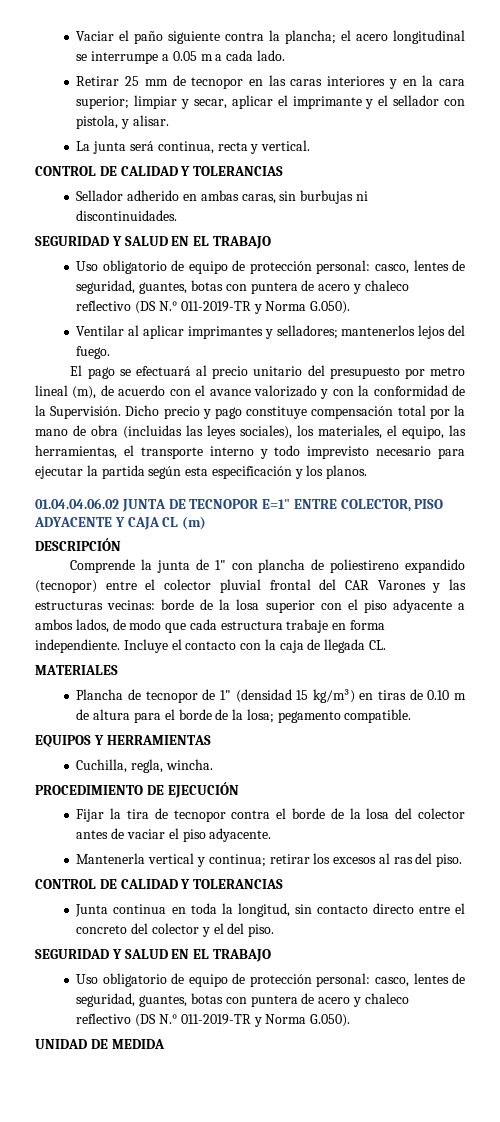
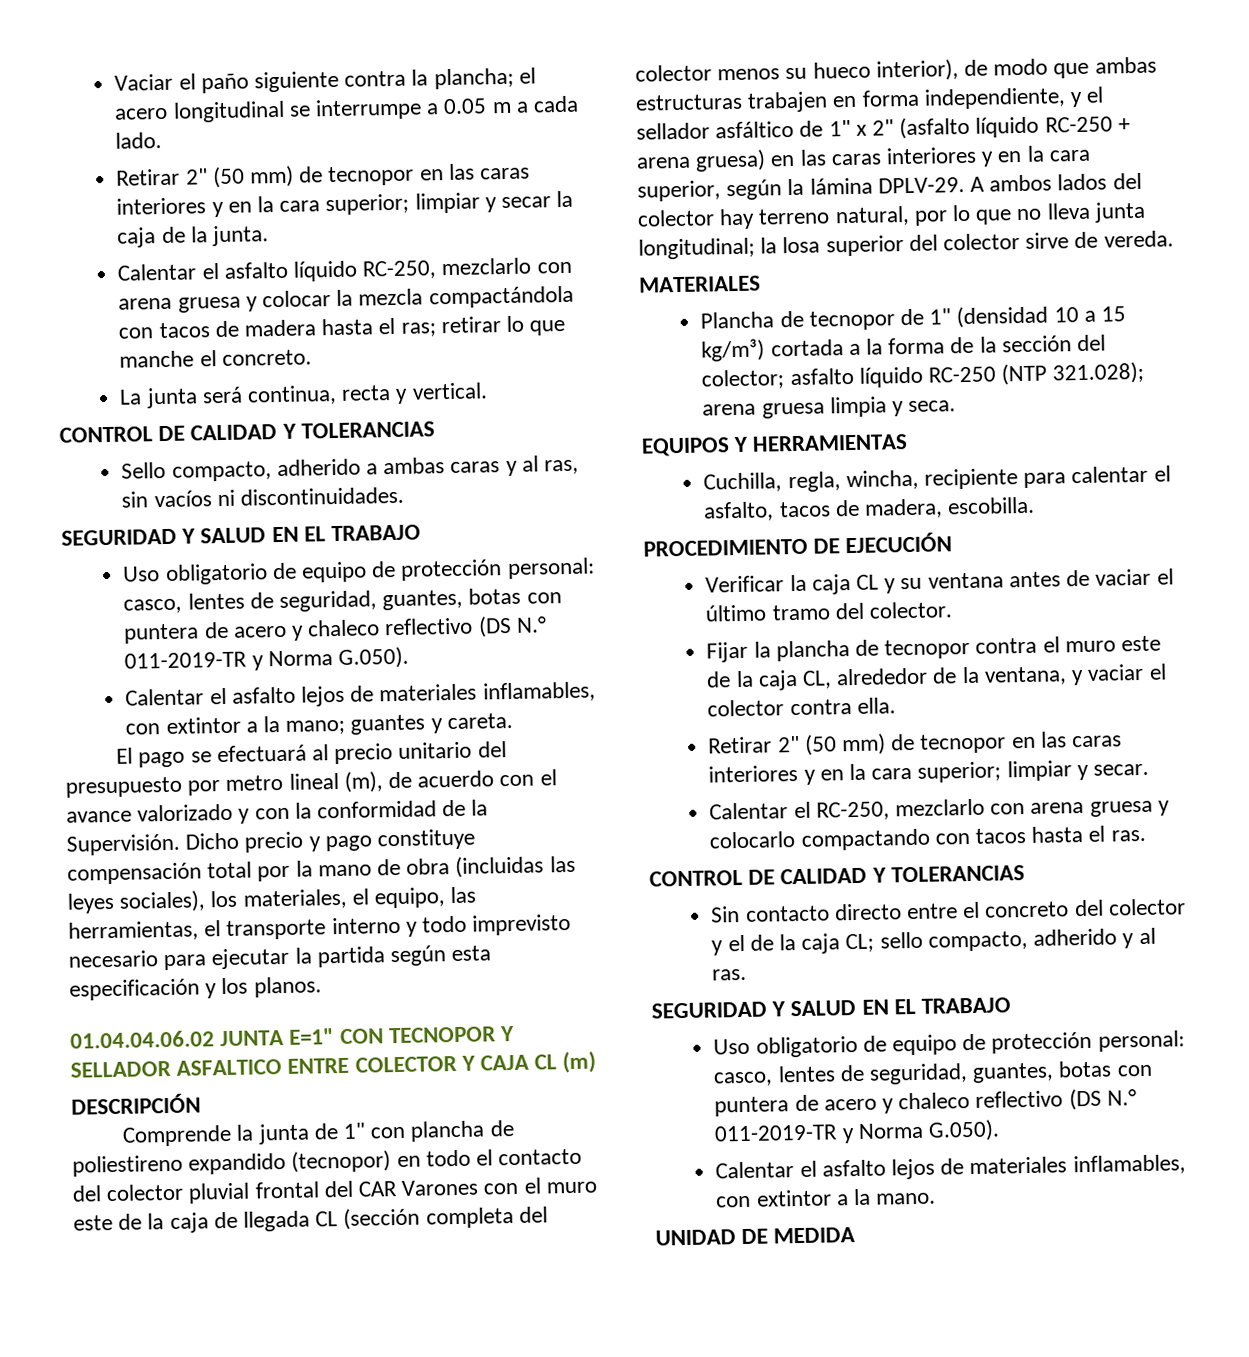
- Retirar 25 mm de tecnopor en las caras interiores y en la cara superior; limpiar y secar, aplicar el imprimante y el sellador con pistola, y alisar.
+ Retirar 2" (50 mm) de tecnopor en las caras interiores y en la cara superior; limpiar y secar la caja de la junta.
+ Calentar el asfalto líquido RC-250, mezclarlo con arena gruesa y colocar la mezcla compactándola con tacos de madera hasta el ras; retirar lo que manche el concreto.
- Sellador adherido en ambas caras, sin burbujas ni discontinuidades.
+ Sello compacto, adherido a ambas caras y al ras, sin vacíos ni discontinuidades.
- Ventilar al aplicar imprimantes y selladores; mantenerlos lejos del fuego.
+ Calentar el asfalto lejos de materiales inflamables, con extintor a la mano; guantes y careta.
- 01.04.04.06.02 JUNTA DE TECNOPOR E=1" ENTRE COLECTOR, PISO ADYACENTE Y CAJA CL (m)
+ 01.04.04.06.02 JUNTA E=1" CON TECNOPOR Y SELLADOR ASFALTICO ENTRE COLECTOR Y CAJA CL (m)
- Comprende la junta de 1" con plancha de poliestireno expandido (tecnopor) entre el colector pluvial frontal del CAR Varones y las estructuras vecinas: borde de la losa superior con el piso adyacente a ambos lados, de modo que cada estructura trabaje en forma independiente. Incluye el contacto con la caja de llegada CL.
+ Comprende la junta de 1" con plancha de poliestireno expandido (tecnopor) en todo el contacto del colector pluvial frontal del CAR Varones con el muro este de la caja de llegada CL (sección completa del colector menos su hueco interior), de modo que ambas estructuras trabajen en forma independiente, y el sellador asfáltico de 1" x 2" (asfalto líquido RC-250 + arena gruesa) en las caras interiores y en la cara superior, según la lámina DPLV-29. A ambos lados del colector hay terreno natural, por lo que no lleva junta longitudinal; la losa superior del colector sirve de vereda.
- Plancha de tecnopor de 1" (densidad 15 kg/m³) en tiras de 0.10 m de altura para el borde de la losa; pegamento compatible.
+ Plancha de tecnopor de 1" (densidad 10 a 15 kg/m³) cortada a la forma de la sección del colector; asfalto líquido RC-250 (NTP 321.028); arena gruesa limpia y seca.
- Cuchilla, regla, wincha.
+ Cuchilla, regla, wincha, recipiente para calentar el asfalto, tacos de madera, escobilla.
  PROCEDIMIENTO DE EJECUCIÓN
+ Verificar la caja CL y su ventana antes de vaciar el último tramo del colector.
- Fijar la tira de tecnopor contra el borde de la losa del colector antes de vaciar el piso adyacente.
- Mantenerla vertical y continua; retirar los excesos al ras del piso.
+ Fijar la plancha de tecnopor contra el muro este de la caja CL, alrededor de la ventana, y vaciar el colector contra ella.
+ Retirar 2" (50 mm) de tecnopor en las caras interiores y en la cara superior; limpiar y secar.
+ Calentar el RC-250, mezclarlo con arena gruesa y colocarlo compactando con tacos hasta el ras.
  CONTROL DE CALIDAD Y TOLERANCIAS
- Junta continua en toda la longitud, sin contacto directo entre el concreto del colector y el del piso.
+ Sin contacto directo entre el concreto del colector y el de la caja CL; sello compacto, adherido y al ras.
+ Calentar el asfalto lejos de materiales inflamables, con extintor a la mano.

